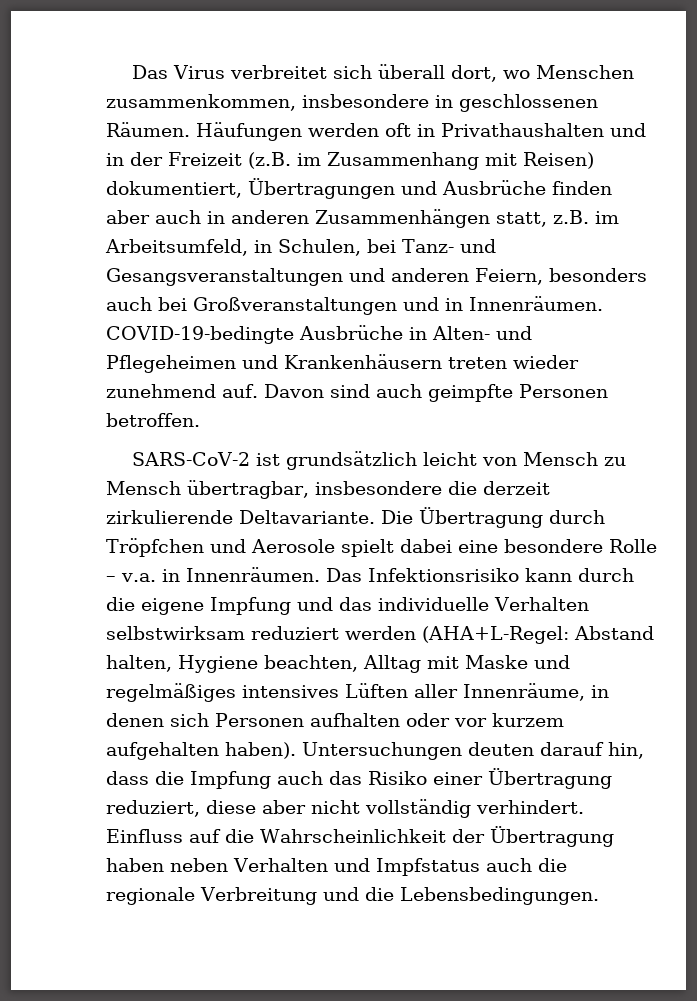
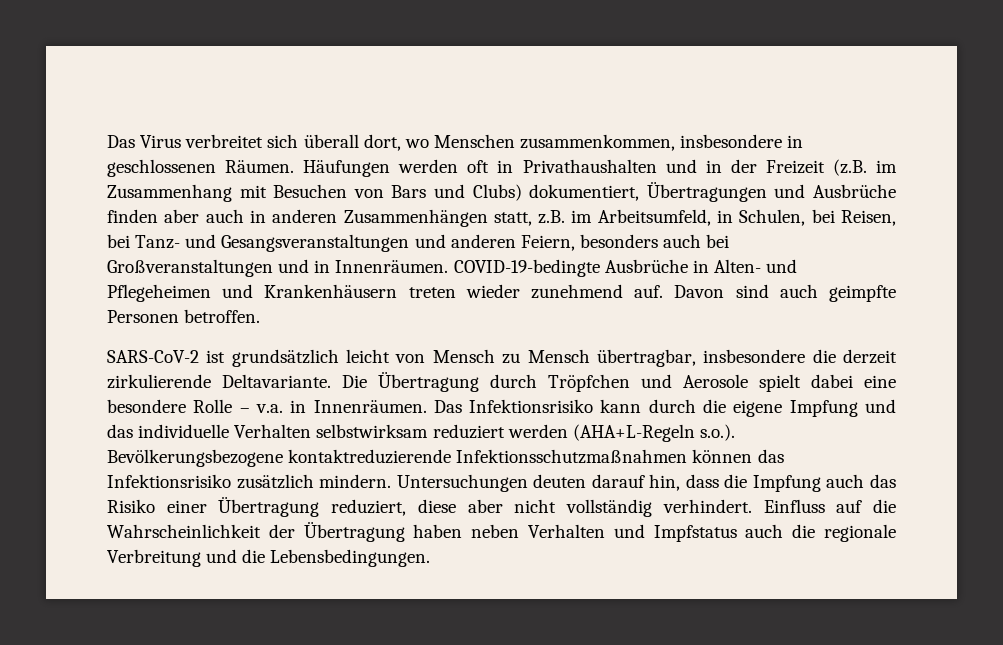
- Häufungen werden oft in Privathaushalten und in der Freizeit (z.B. im Zusammenhang mit Reisen) dokumentiert, Übertragungen und Ausbrüche finden aber auch in anderen Zusammenhängen statt, z.B. im Arbeitsumfeld, in Schulen, bei Tanz- und Gesangsveranstaltungen und anderen Feiern, besonders auch bei Großveranstaltungen und in Innenräumen.
+ Häufungen werden oft in Privathaushalten und in der Freizeit (z.B. im Zusammenhang mit Besuchen von Bars und Clubs) dokumentiert, Übertragungen und Ausbrüche finden aber auch in anderen Zusammenhängen statt, z.B. im Arbeitsumfeld, in Schulen, bei Reisen, bei Tanz- und Gesangsveranstaltungen und anderen Feiern, besonders auch bei Großveranstaltungen und in Innenräumen.
- Das Infektionsrisiko kann durch die eigene Impfung und das individuelle Verhalten selbstwirksam reduziert werden (AHA+L-Regel: Abstand halten, Hygiene beachten, Alltag mit Maske und regelmäßiges intensives Lüften aller Innenräume, in denen sich Personen aufhalten oder vor kurzem aufgehalten haben).
+ Das Infektionsrisiko kann durch die eigene Impfung und das individuelle Verhalten selbstwirksam reduziert werden (AHA+L-Regeln s.o.). Bevölkerungsbezogene kontaktreduzierende Infektionsschutzmaßnahmen können das Infektionsrisiko zusätzlich mindern.

